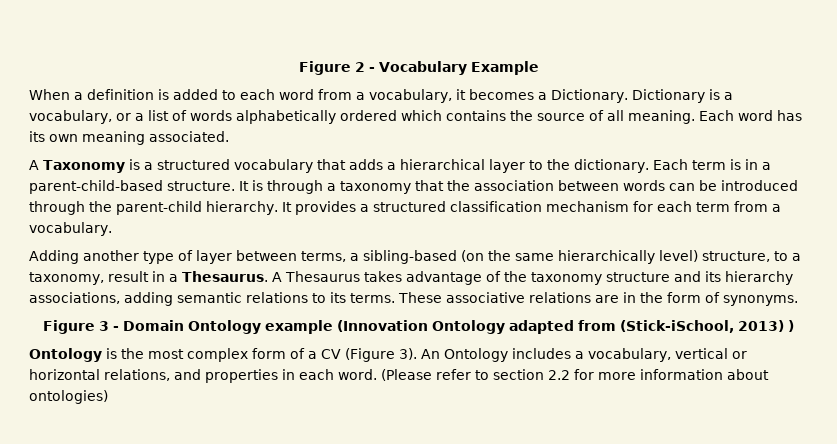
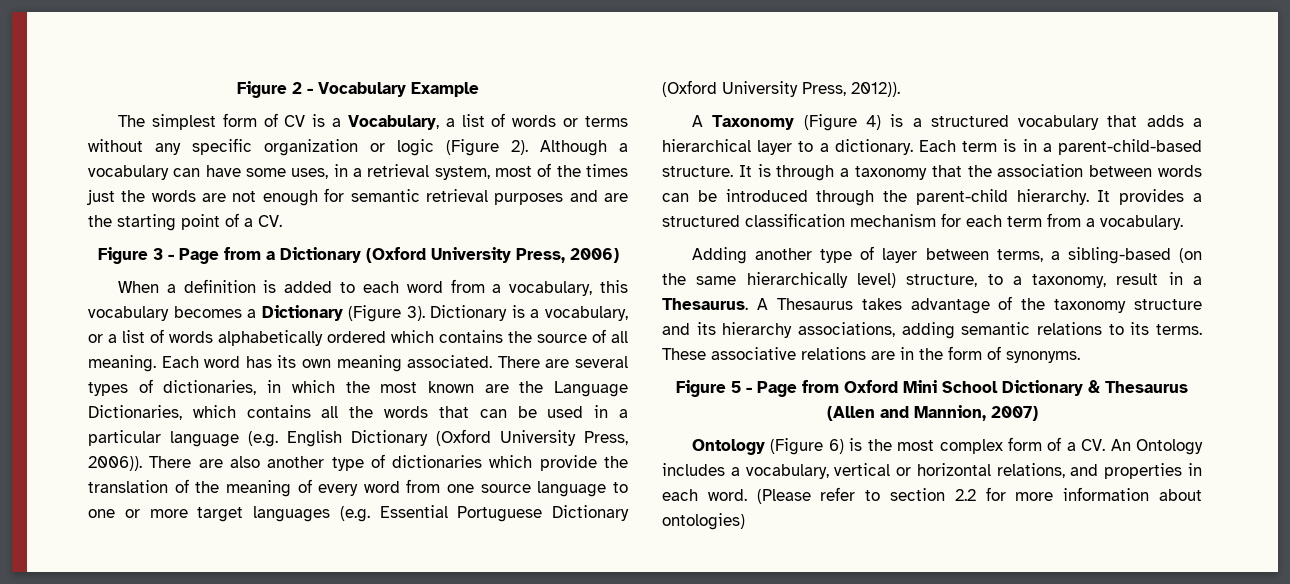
+ The simplest form of CV is a Vocabulary, a list of words or terms without any specific organization or logic (Figure 2). Although a vocabulary can have some uses, in a retrieval system, most of the times just the words are not enough for semantic retrieval purposes and are the starting point of a CV.
+ Figure 3 - Page from a Dictionary (Oxford University Press, 2006)
- When a definition is added to each word from a vocabulary, it becomes a Dictionary.
+ When a definition is added to each word from a vocabulary, this vocabulary becomes a Dictionary (Figure 3).
+ There are several types of dictionaries, in which the most known are the Language Dictionaries, which contains all the words that can be used in a particular language (e.g. English Dictionary (Oxford University Press, 2006)). There are also another type of dictionaries which provide the translation of the meaning of every word from one source language to one or more target languages (e.g. Essential Portuguese Dictionary (Oxford University Press, 2012)).
- A Taxonomy is a structured vocabulary that adds a hierarchical layer to the dictionary.
+ A Taxonomy (Figure 4) is a structured vocabulary that adds a hierarchical layer to a dictionary.
- Figure 3 - Domain Ontology example (Innovation Ontology adapted from (Stick-iSchool, 2013) )
- Ontology is the most complex form of a CV (Figure 3). An Ontology includes a vocabulary, vertical or horizontal relations, and properties in each word.
+ Figure 5 - Page from Oxford Mini School Dictionary & Thesaurus (Allen and Mannion, 2007)
+ Ontology (Figure 6) is the most complex form of a CV. An Ontology includes a vocabulary, vertical or horizontal relations, and properties in each word.

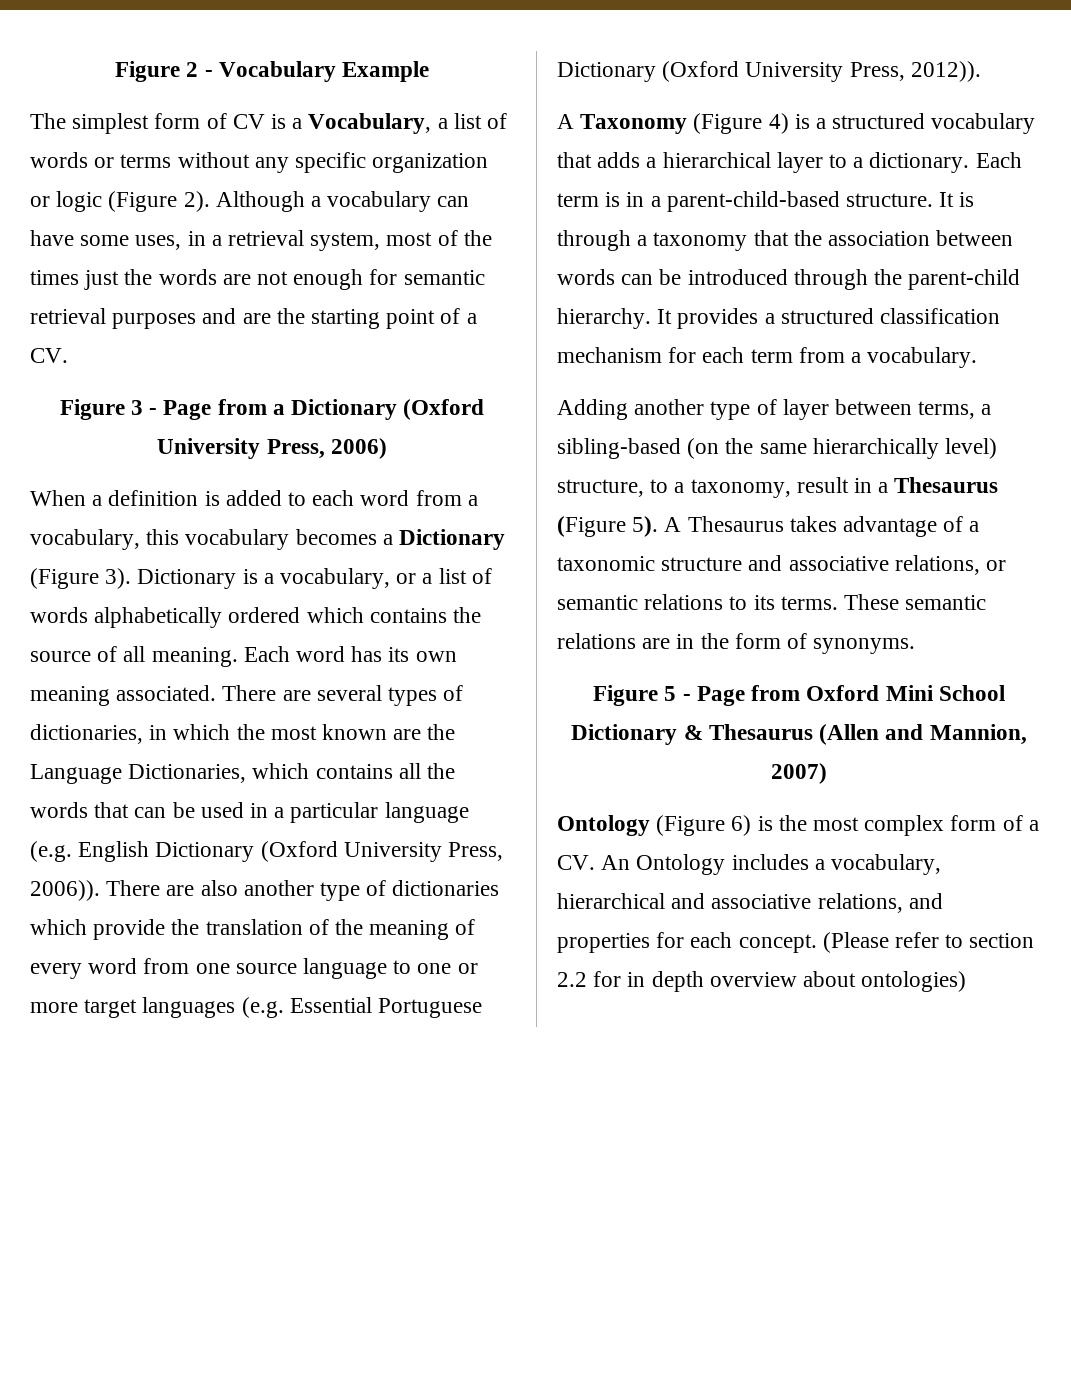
- Adding another type of layer between terms, a sibling-based (on the same hierarchically level) structure, to a taxonomy, result in a Thesaurus.
+ Adding another type of layer between terms, a sibling-based (on the same hierarchically level) structure, to a taxonomy, result in a Thesaurus (Figure 5).
- A Thesaurus takes advantage of the taxonomy structure and its hierarchy associations, adding semantic relations to its terms.
+ A Thesaurus takes advantage of a taxonomic structure and associative relations, or semantic relations to its terms.
- These associative relations are in the form of synonyms.
+ These semantic relations are in the form of synonyms.
- Ontology (Figure 6) is the most complex form of a CV. An Ontology includes a vocabulary, vertical or horizontal relations, and properties in each word.
+ Ontology (Figure 6) is the most complex form of a CV. An Ontology includes a vocabulary, hierarchical and associative relations, and properties for each concept.
- (Please refer to section 2.2 for more information about ontologies)
+ (Please refer to section 2.2 for in depth overview about ontologies)

